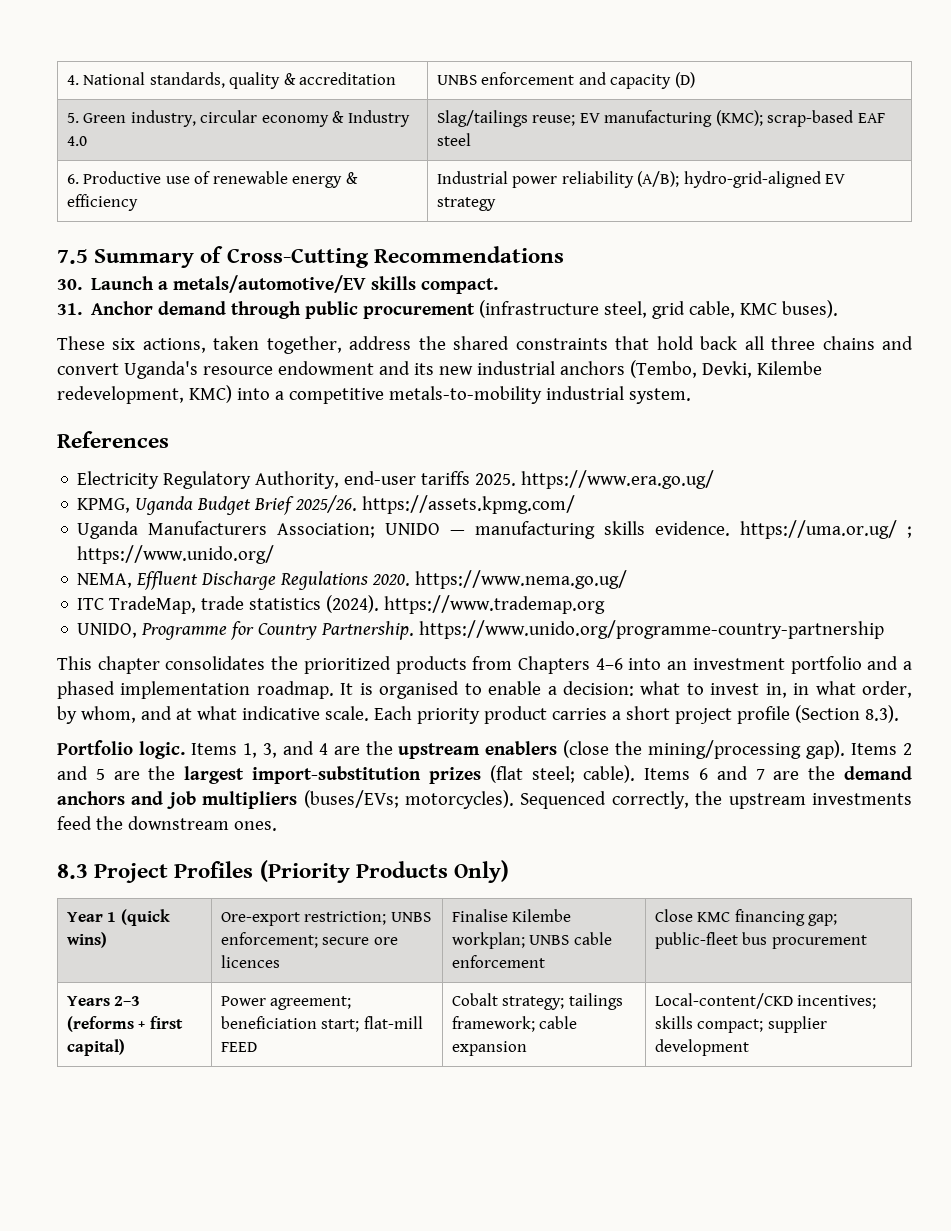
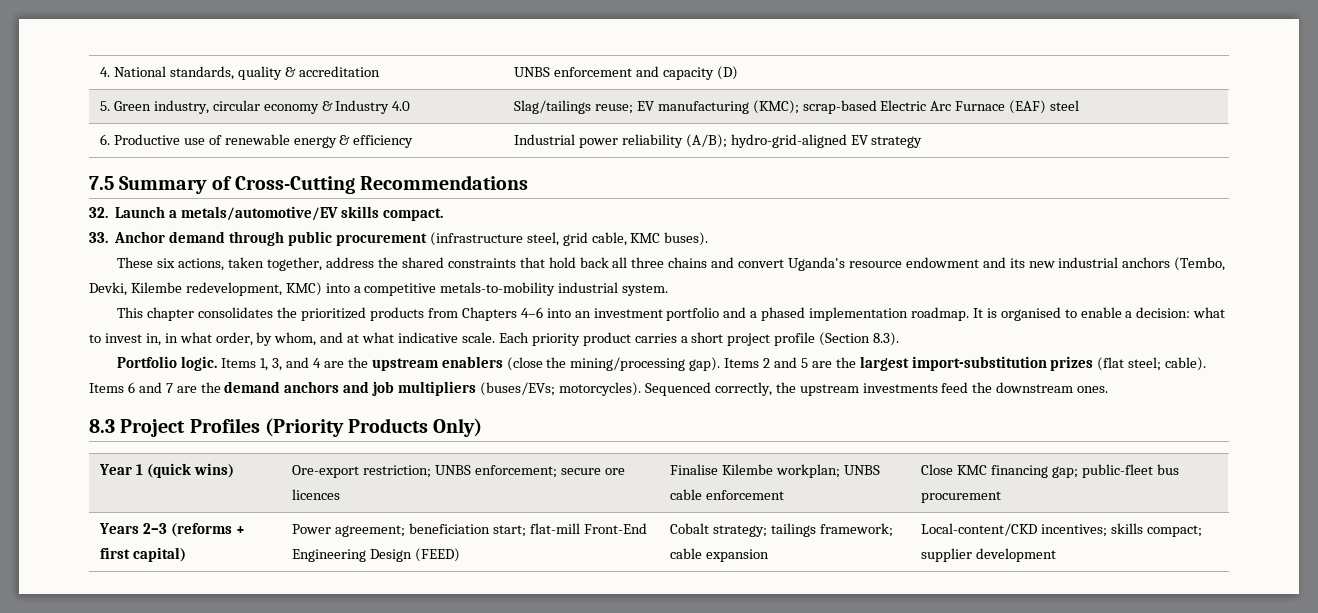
- 5. Green industry, circular economy & Industry 4.0 | Slag/tailings reuse; EV manufacturing (KMC); scrap-based EAF steel
+ 5. Green industry, circular economy & Industry 4.0 | Slag/tailings reuse; EV manufacturing (KMC); scrap-based Electric Arc Furnace (EAF) steel
- 30. Launch a metals/automotive/EV skills compact.
+ 32. Launch a metals/automotive/EV skills compact.
- 31. Anchor demand through public procurement (infrastructure steel, grid cable, KMC buses).
+ 33. Anchor demand through public procurement (infrastructure steel, grid cable, KMC buses).
- References
- Electricity Regulatory Authority, end-user tariffs 2025. https://www.era.go.ug/
- KPMG, Uganda Budget Brief 2025/26. https://assets.kpmg.com/
- Uganda Manufacturers Association; UNIDO — manufacturing skills evidence. https://uma.or.ug/ ; https://www.unido.org/
- NEMA, Effluent Discharge Regulations 2020. https://www.nema.go.ug/
- ITC TradeMap, trade statistics (2024). https://www.trademap.org
- UNIDO, Programme for Country Partnership. https://www.unido.org/programme-country-partnership
- Years 2–3 (reforms + first capital) | Power agreement; beneficiation start; flat-mill FEED | Cobalt strategy; tailings framework; cable expansion | Local-content/CKD incentives; skills compact; supplier development
+ Years 2–3 (reforms + first capital) | Power agreement; beneficiation start; flat-mill Front-End Engineering Design (FEED) | Cobalt strategy; tailings framework; cable expansion | Local-content/CKD incentives; skills compact; supplier development

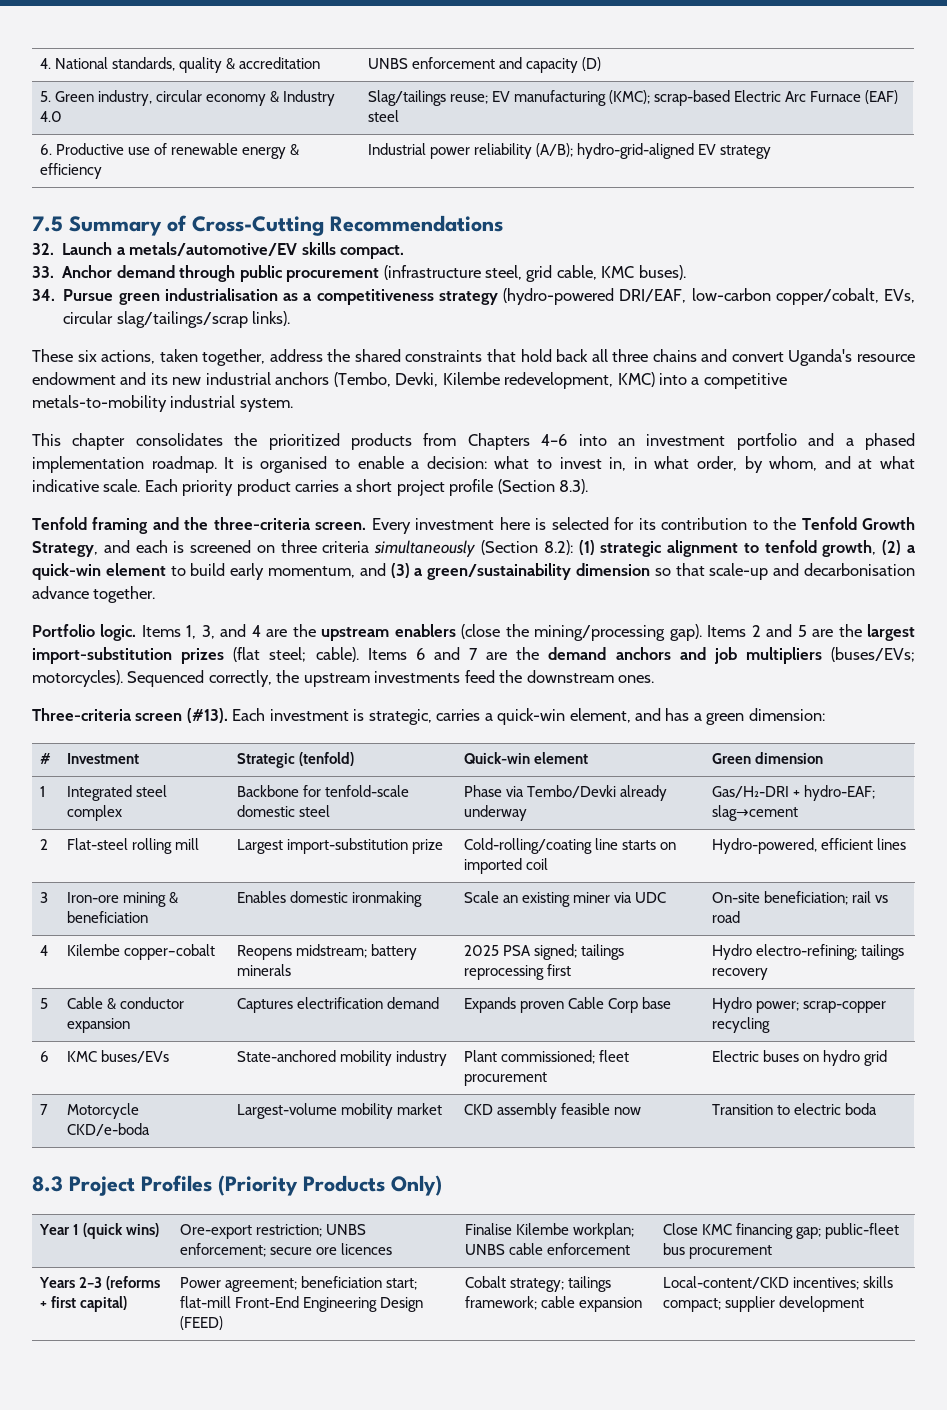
+ 34. Pursue green industrialisation as a competitiveness strategy (hydro-powered DRI/EAF, low-carbon copper/cobalt, EVs, circular slag/tailings/scrap links).
+ Tenfold framing and the three-criteria screen. Every investment here is selected for its contribution to the Tenfold Growth Strategy, and each is screened on three criteria simultaneously (Section 8.2): (1) strategic alignment to tenfold growth, (2) a quick-win element to build early momentum, and (3) a green/sustainability dimension so that scale-up and decarbonisation advance together.
+ Three-criteria screen (#13). Each investment is strategic, carries a quick-win element, and has a green dimension:
+ # | Investment | Strategic (tenfold) | Quick-win element | Green dimension
+ 1 | Integrated steel complex | Backbone for tenfold-scale domestic steel | Phase via Tembo/Devki already underway | Gas/H₂-DRI + hydro-EAF; slag→cement
+ 2 | Flat-steel rolling mill | Largest import-substitution prize | Cold-rolling/coating line starts on imported coil | Hydro-powered, efficient lines
+ 3 | Iron-ore mining & beneficiation | Enables domestic ironmaking | Scale an existing miner via UDC | On-site beneficiation; rail vs road
+ 4 | Kilembe copper–cobalt | Reopens midstream; battery minerals | 2025 PSA signed; tailings reprocessing first | Hydro electro-refining; tailings recovery
+ 5 | Cable & conductor expansion | Captures electrification demand | Expands proven Cable Corp base | Hydro power; scrap-copper recycling
+ 6 | KMC buses/EVs | State-anchored mobility industry | Plant commissioned; fleet procurement | Electric buses on hydro grid
+ 7 | Motorcycle CKD/e-boda | Largest-volume mobility market | CKD assembly feasible now | Transition to electric boda

